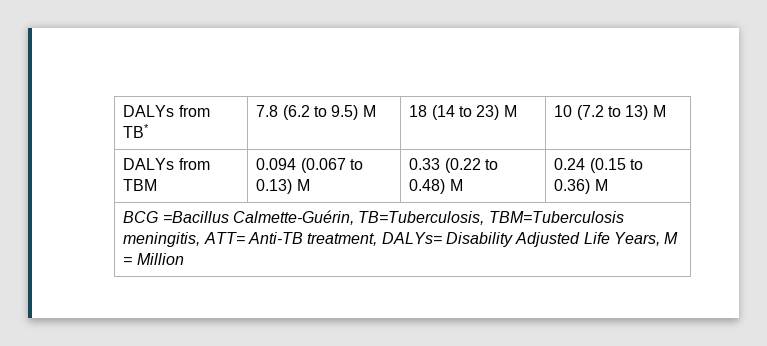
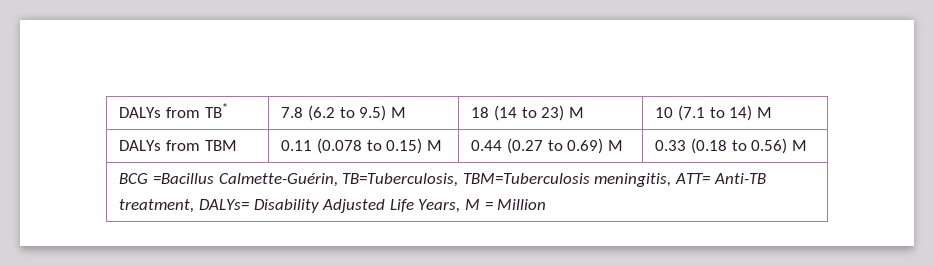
- DALYs from TB* | 7.8 (6.2 to 9.5) M | 18 (14 to 23) M | 10 (7.2 to 13) M
+ DALYs from TB* | 7.8 (6.2 to 9.5) M | 18 (14 to 23) M | 10 (7.1 to 14) M
- DALYs from TBM | 0.094 (0.067 to 0.13) M | 0.33 (0.22 to 0.48) M | 0.24 (0.15 to 0.36) M
+ DALYs from TBM | 0.11 (0.078 to 0.15) M | 0.44 (0.27 to 0.69) M | 0.33 (0.18 to 0.56) M

